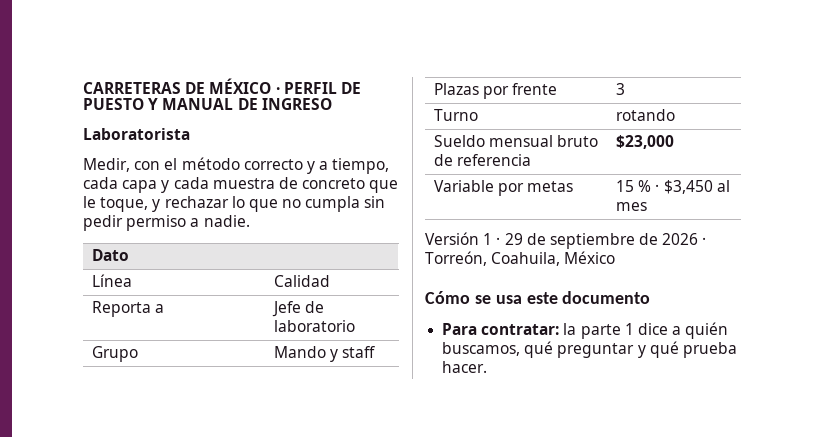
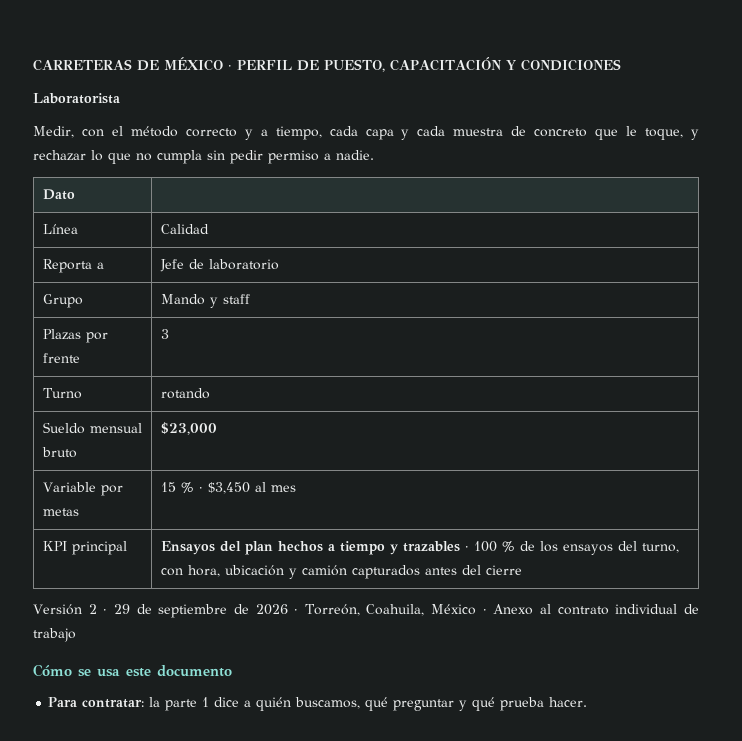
- CARRETERAS DE MÉXICO · PERFIL DE PUESTO Y MANUAL DE INGRESO
+ CARRETERAS DE MÉXICO · PERFIL DE PUESTO, CAPACITACIÓN Y CONDICIONES
- Sueldo mensual bruto de referencia | $23,000
+ Sueldo mensual bruto | $23,000
+ KPI principal | Ensayos del plan hechos a tiempo y trazables · 100 % de los ensayos del turno, con hora, ubicación y camión capturados antes del cierre
- Versión 1 · 29 de septiembre de 2026 · Torreón, Coahuila, México
+ Versión 2 · 29 de septiembre de 2026 · Torreón, Coahuila, México · Anexo al contrato individual de trabajo

